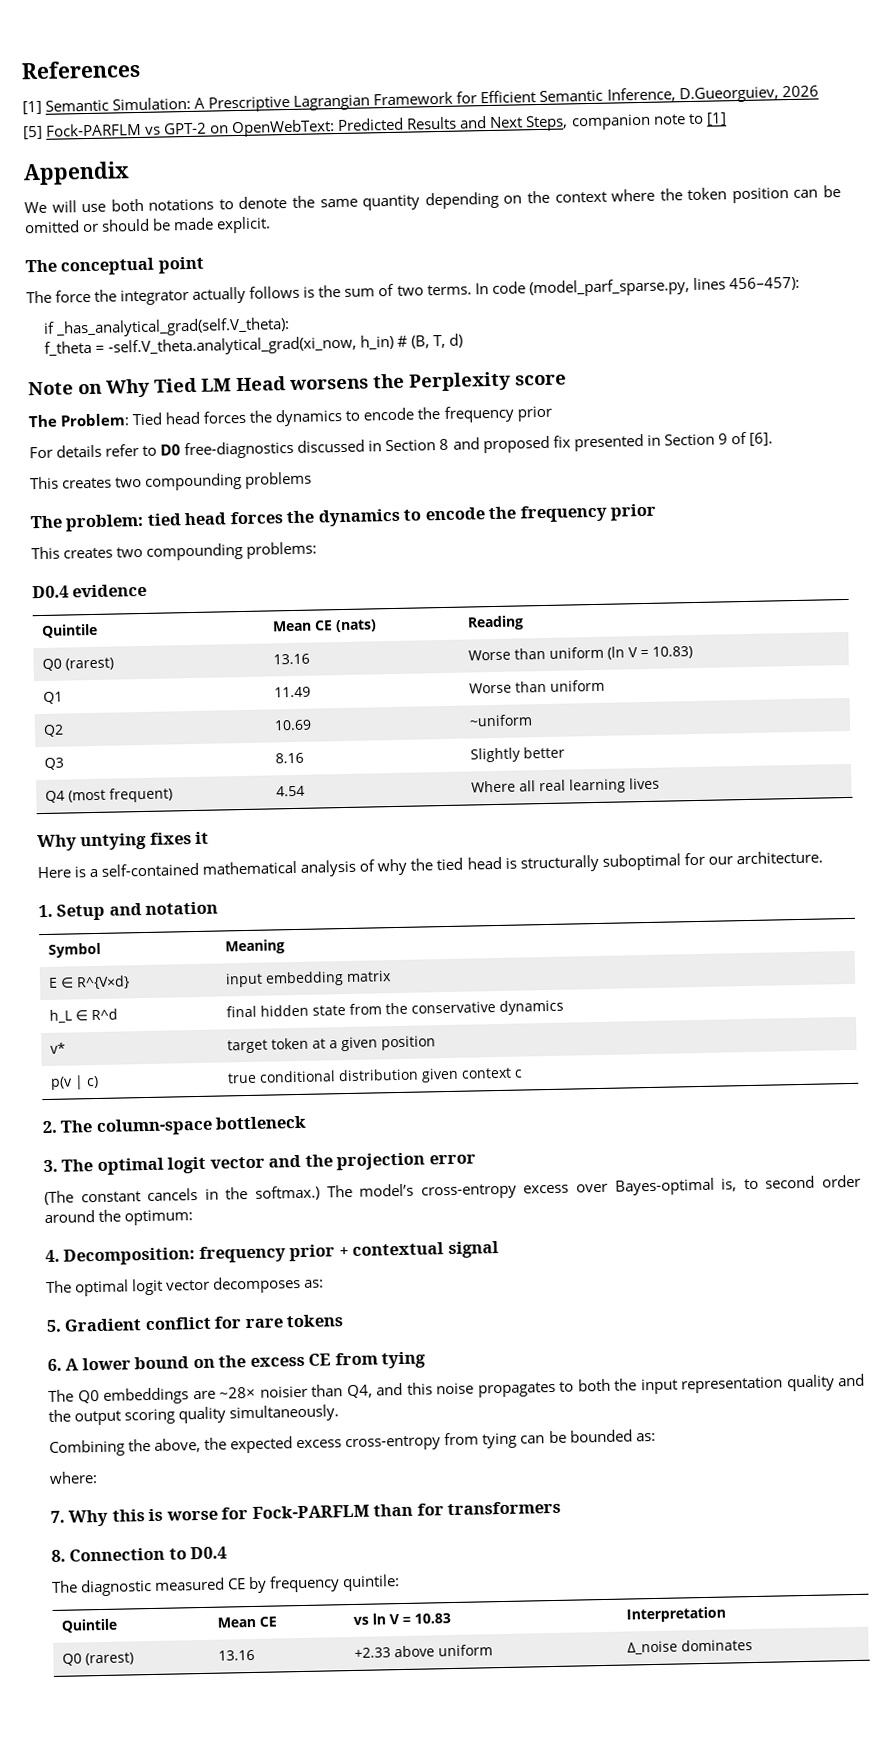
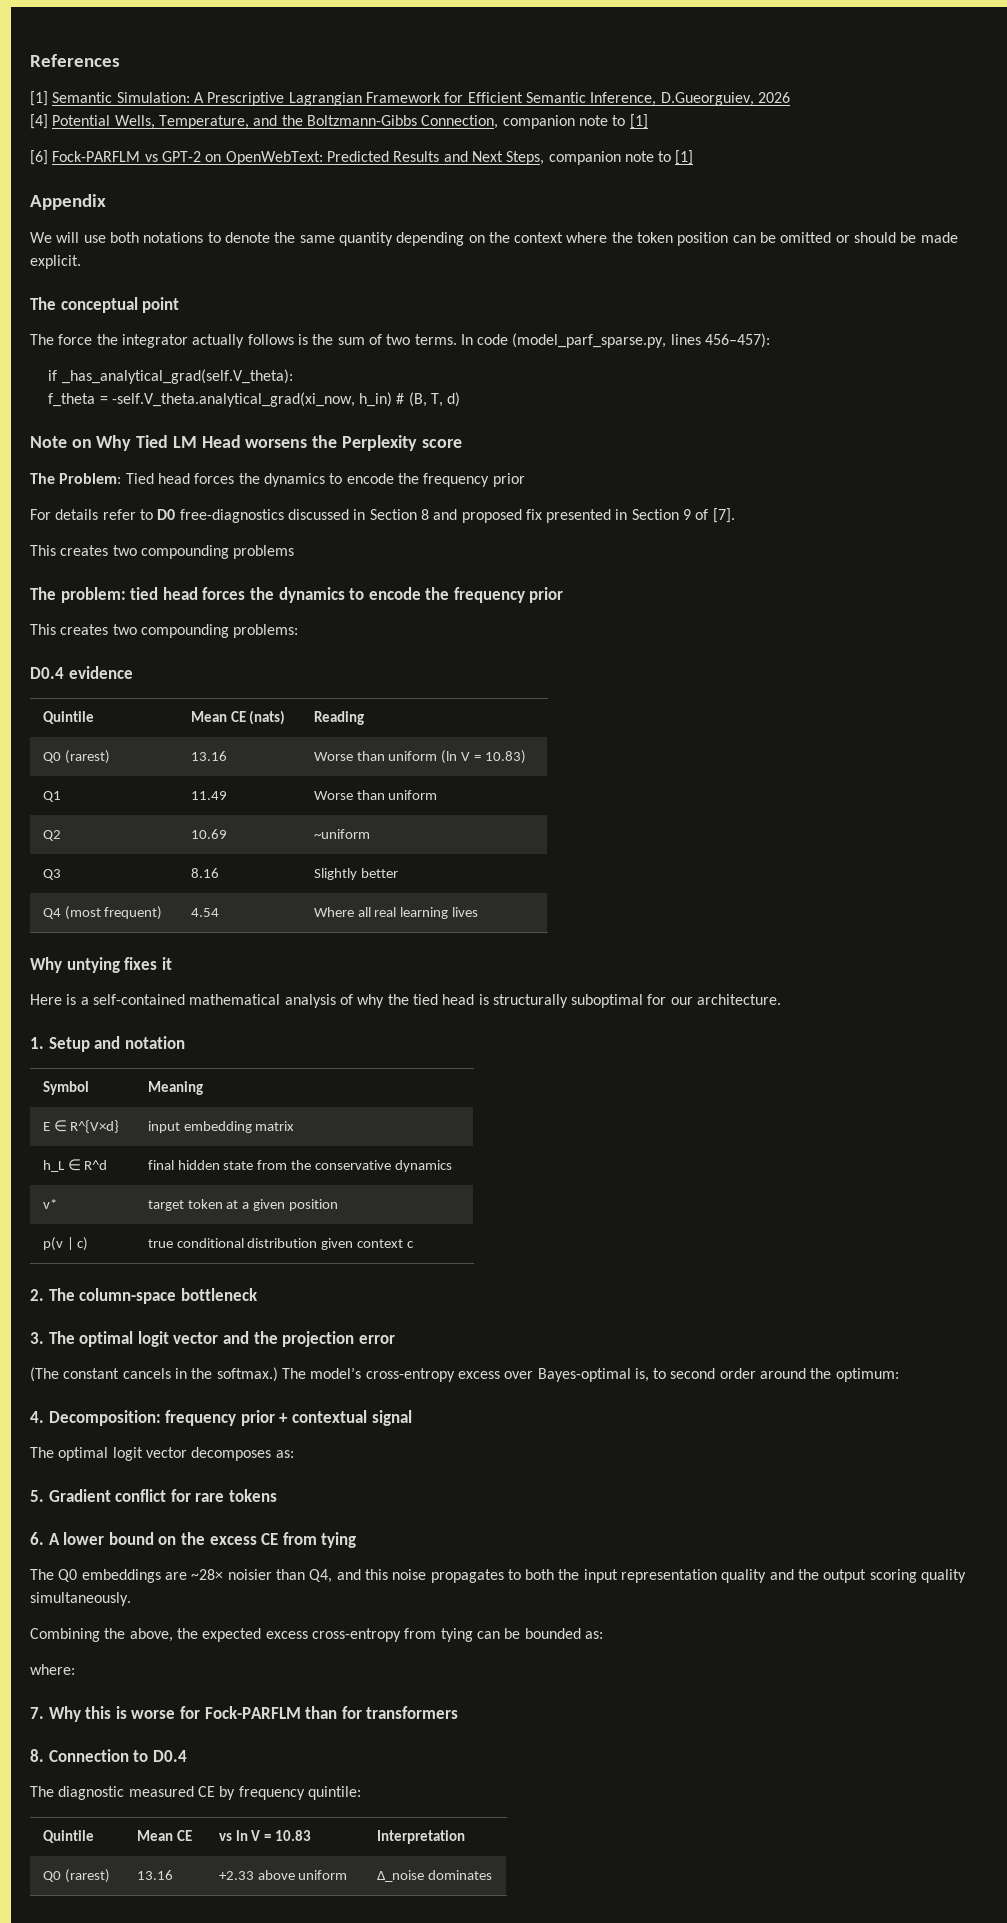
- [5] Fock-PARFLM vs GPT-2 on OpenWebText: Predicted Results and Next Steps, companion note to [1]
+ [4] Potential Wells, Temperature, and the Boltzmann-Gibbs Connection, companion note to [1]
+ [6] Fock-PARFLM vs GPT-2 on OpenWebText: Predicted Results and Next Steps, companion note to [1]
- For details refer to D0 free-diagnostics discussed in Section 8 and proposed fix presented in Section 9 of [6].
+ For details refer to D0 free-diagnostics discussed in Section 8 and proposed fix presented in Section 9 of [7].

